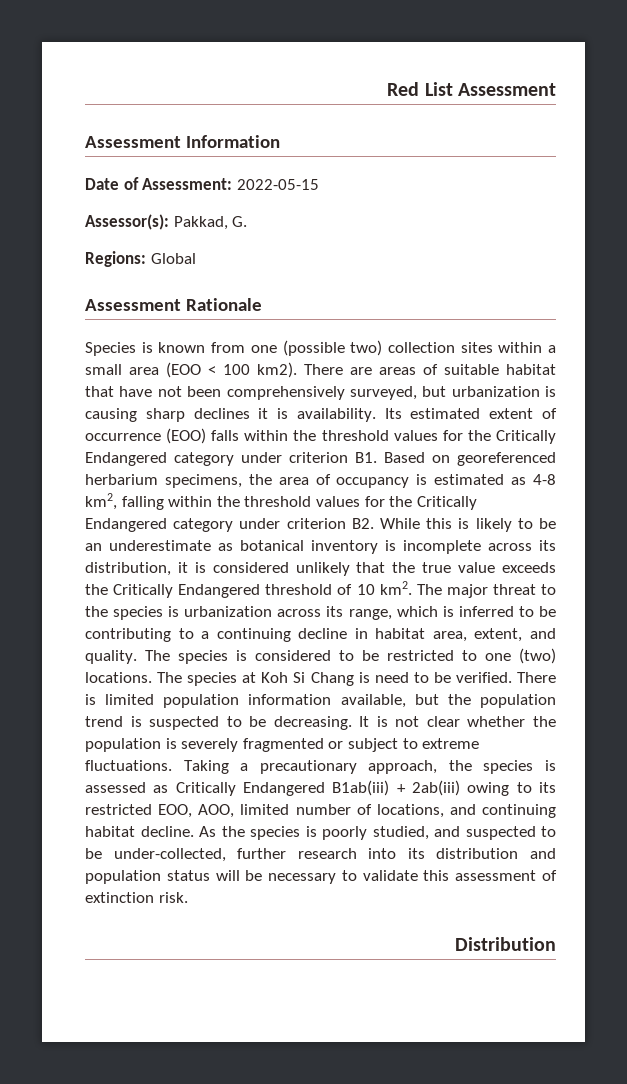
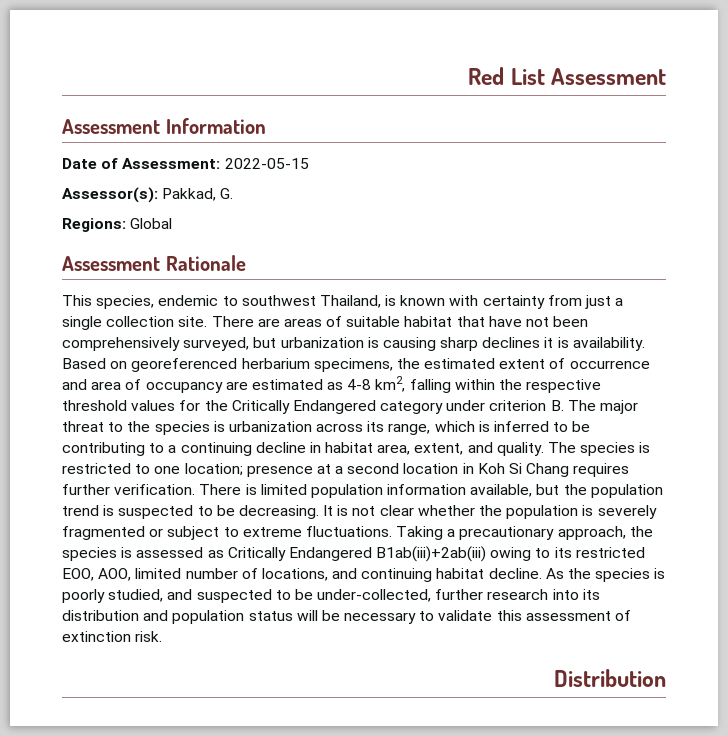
- Species is known from one (possible two) collection sites within a small area (EOO < 100 km2).
+ This species, endemic to southwest Thailand, is known with certainty from just a single collection site.
- Its estimated extent of occurrence (EOO) falls within the threshold values for the Critically Endangered category under criterion B1. Based on georeferenced herbarium specimens, the area of occupancy is estimated as 4-8 km2, falling within the threshold values for the Critically Endangered category under criterion B2. While this is likely to be an underestimate as botanical inventory is incomplete across its distribution, it is considered unlikely that the true value exceeds the Critically Endangered threshold of 10 km2. The major threat to the species is urbanization across its range, which is inferred to be contributing to a continuing decline in habitat area, extent, and quality.
+ Based on georeferenced herbarium specimens, the estimated extent of occurrence and area of occupancy are estimated as 4-8 km2, falling within the respective threshold values for the Critically Endangered category under criterion B. The major threat to the species is urbanization across its range, which is inferred to be contributing to a continuing decline in habitat area, extent, and quality.
- The species is considered to be restricted to one (two) locations. The species at Koh Si Chang is need to be verified.
+ The species is restricted to one location; presence at a second location in Koh Si Chang requires further verification.
- Taking a precautionary approach, the species is assessed as Critically Endangered B1ab(iii) + 2ab(iii) owing to its restricted EOO, AOO, limited number of locations, and continuing habitat decline.
+ Taking a precautionary approach, the species is assessed as Critically Endangered B1ab(iii)+2ab(iii) owing to its restricted EOO, AOO, limited number of locations, and continuing habitat decline.

